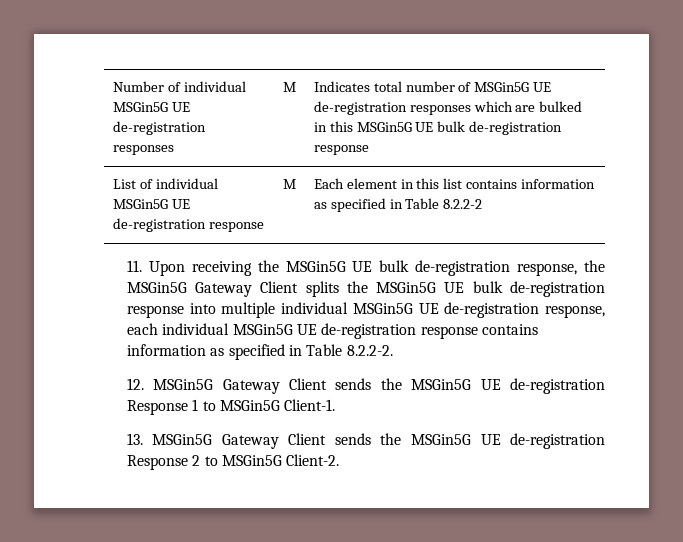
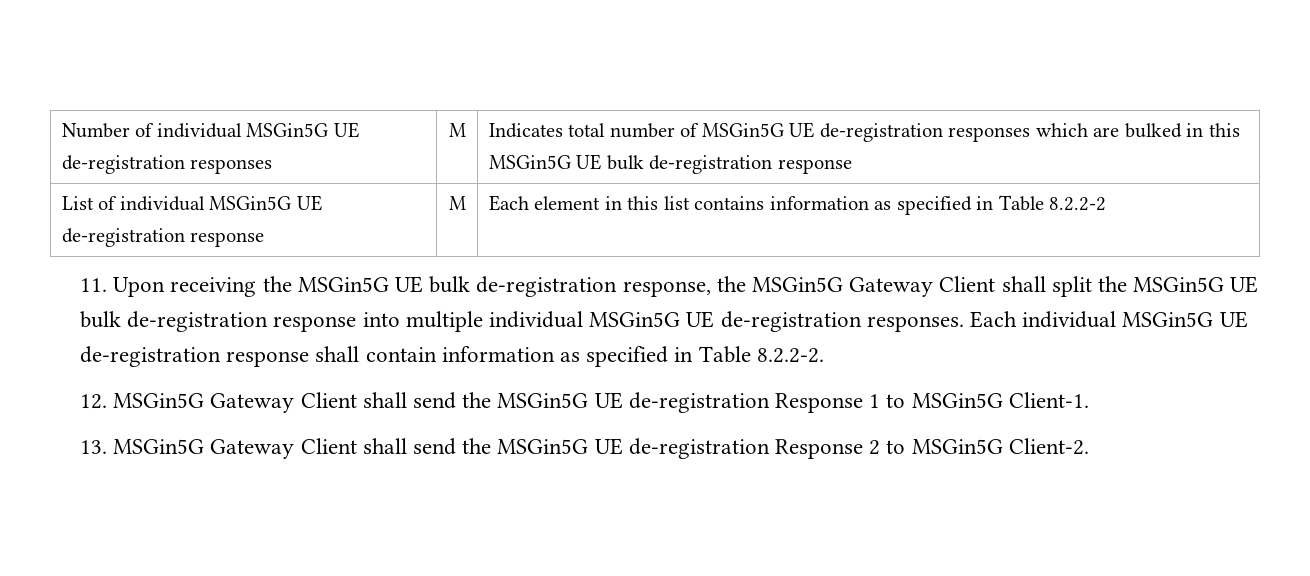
- 11. Upon receiving the MSGin5G UE bulk de-registration response, the MSGin5G Gateway Client splits the MSGin5G UE bulk de-registration response into multiple individual MSGin5G UE de-registration response, each individual MSGin5G UE de-registration response contains information as specified in Table 8.2.2-2.
+ 11. Upon receiving the MSGin5G UE bulk de-registration response, the MSGin5G Gateway Client shall split the MSGin5G UE bulk de-registration response into multiple individual MSGin5G UE de-registration responses. Each individual MSGin5G UE de-registration response shall contain information as specified in Table 8.2.2-2.
- 12. MSGin5G Gateway Client sends the MSGin5G UE de-registration Response 1 to MSGin5G Client-1.
+ 12. MSGin5G Gateway Client shall send the MSGin5G UE de-registration Response 1 to MSGin5G Client-1.
- 13. MSGin5G Gateway Client sends the MSGin5G UE de-registration Response 2 to MSGin5G Client-2.
+ 13. MSGin5G Gateway Client shall send the MSGin5G UE de-registration Response 2 to MSGin5G Client-2.

